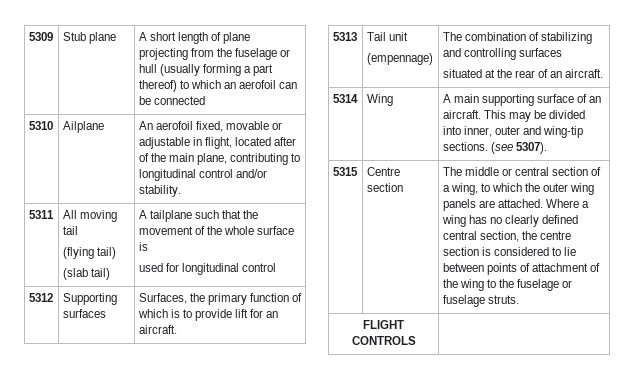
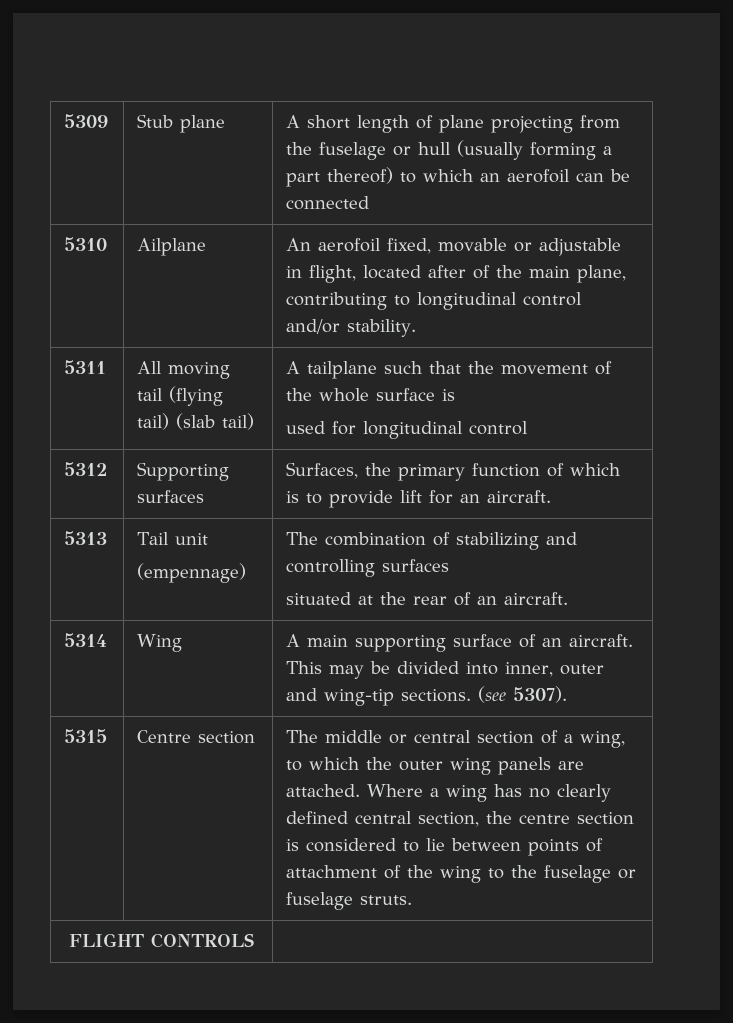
- 5311 | All moving tail
- (flying tail)
- (slab tail) | A tailplane such that the movement of the whole surface is
+ 5311 | All moving tail (flying tail) (slab tail) | A tailplane such that the movement of the whole surface is

